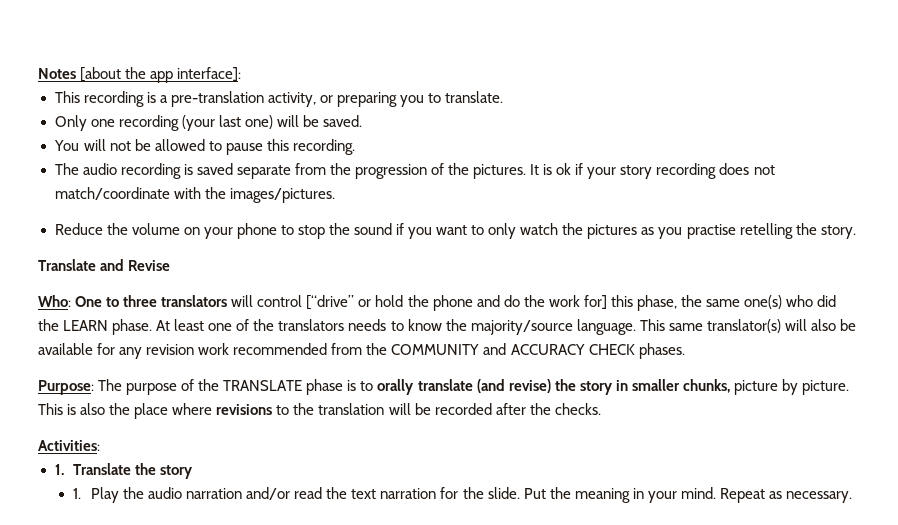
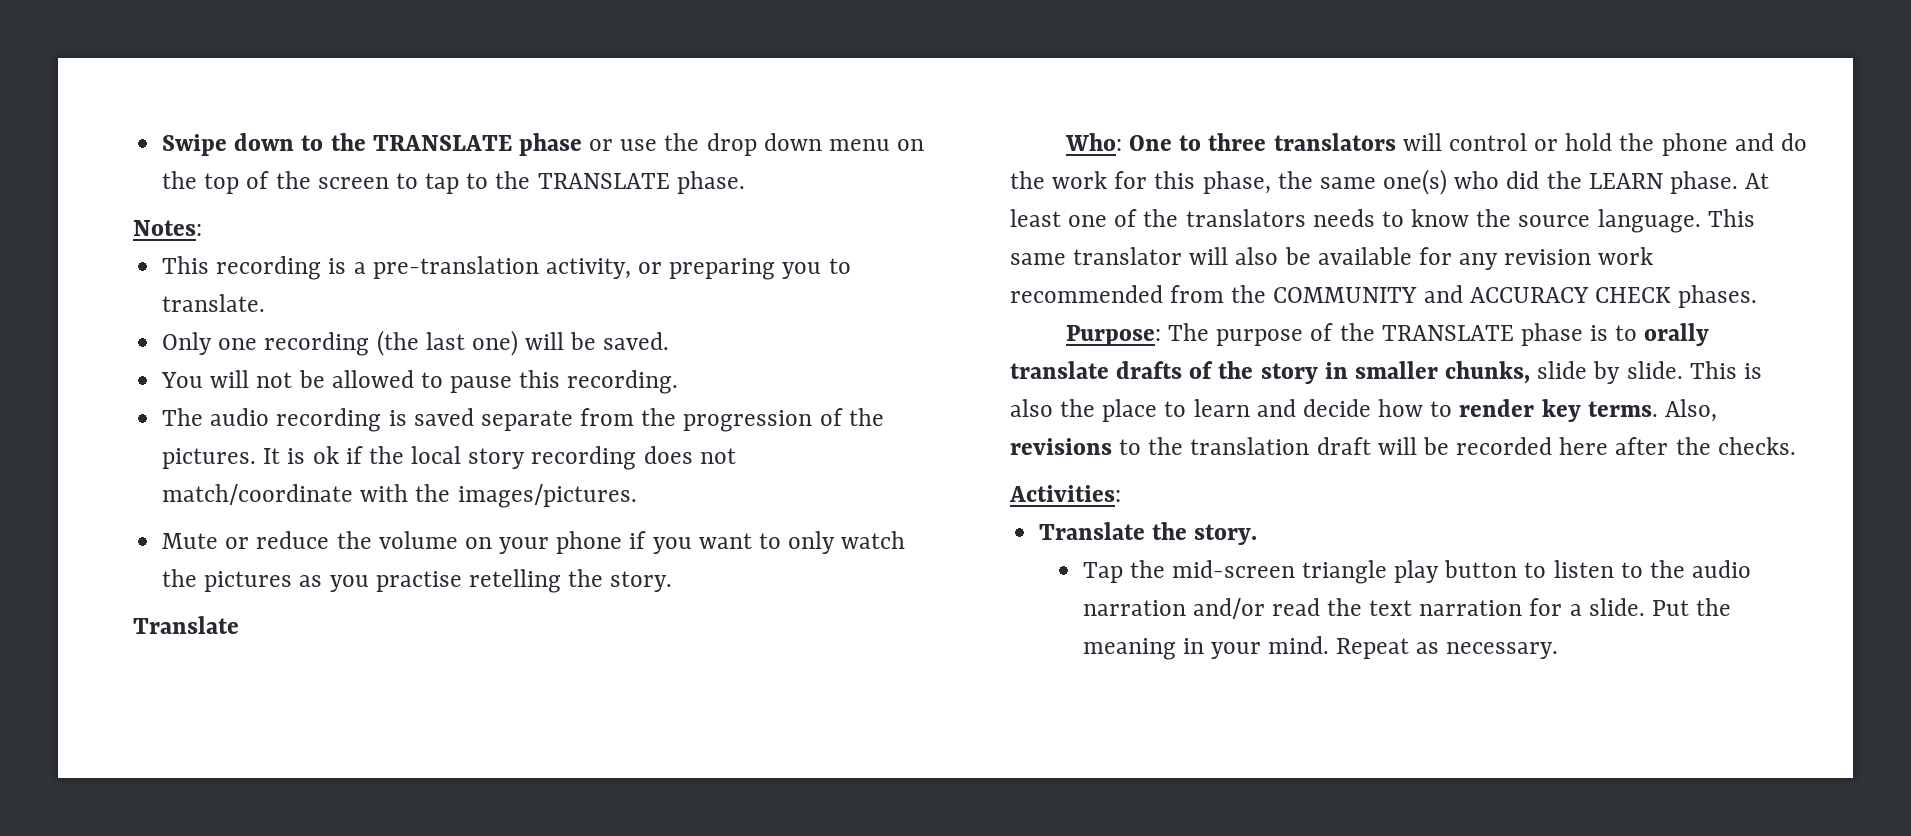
- Notes [about the app interface]:
+ Swipe down to the TRANSLATE phase or use the drop down menu on the top of the screen to tap to the TRANSLATE phase.
+ Notes:
- Only one recording (your last one) will be saved.
+ Only one recording (the last one) will be saved.
- It is ok if your story recording does not match/coordinate with the images/pictures.
+ It is ok if the local story recording does not match/coordinate with the images/pictures.
- Reduce the volume on your phone to stop the sound if you want to only watch the pictures as you practise retelling the story.
- Translate and Revise
+ Mute or reduce the volume on your phone if you want to only watch the pictures as you practise retelling the story.
+ Translate
- Who: One to three translators will control [“drive” or hold the phone and do the work for] this phase, the same one(s) who did the LEARN phase.
+ Who: One to three translators will control or hold the phone and do the work for this phase, the same one(s) who did the LEARN phase.
- At least one of the translators needs to know the majority/source language.
+ At least one of the translators needs to know the source language.
- This same translator(s) will also be available for any revision work recommended from the COMMUNITY and ACCURACY CHECK phases.
+ This same translator will also be available for any revision work recommended from the COMMUNITY and ACCURACY CHECK phases.
- Purpose: The purpose of the TRANSLATE phase is to orally translate (and revise) the story in smaller chunks, picture by picture.
+ Purpose: The purpose of the TRANSLATE phase is to orally translate drafts of the story in smaller chunks, slide by slide.
- This is also the place where revisions to the translation will be recorded after the checks.
+ This is also the place to learn and decide how to render key terms. Also, revisions to the translation draft will be recorded here after the checks.
- 1. Translate the story
- 1. Play the audio narration and/or read the text narration for the slide.
+ Translate the story.
+ Tap the mid-screen triangle play button to listen to the audio narration and/or read the text narration for a slide.

